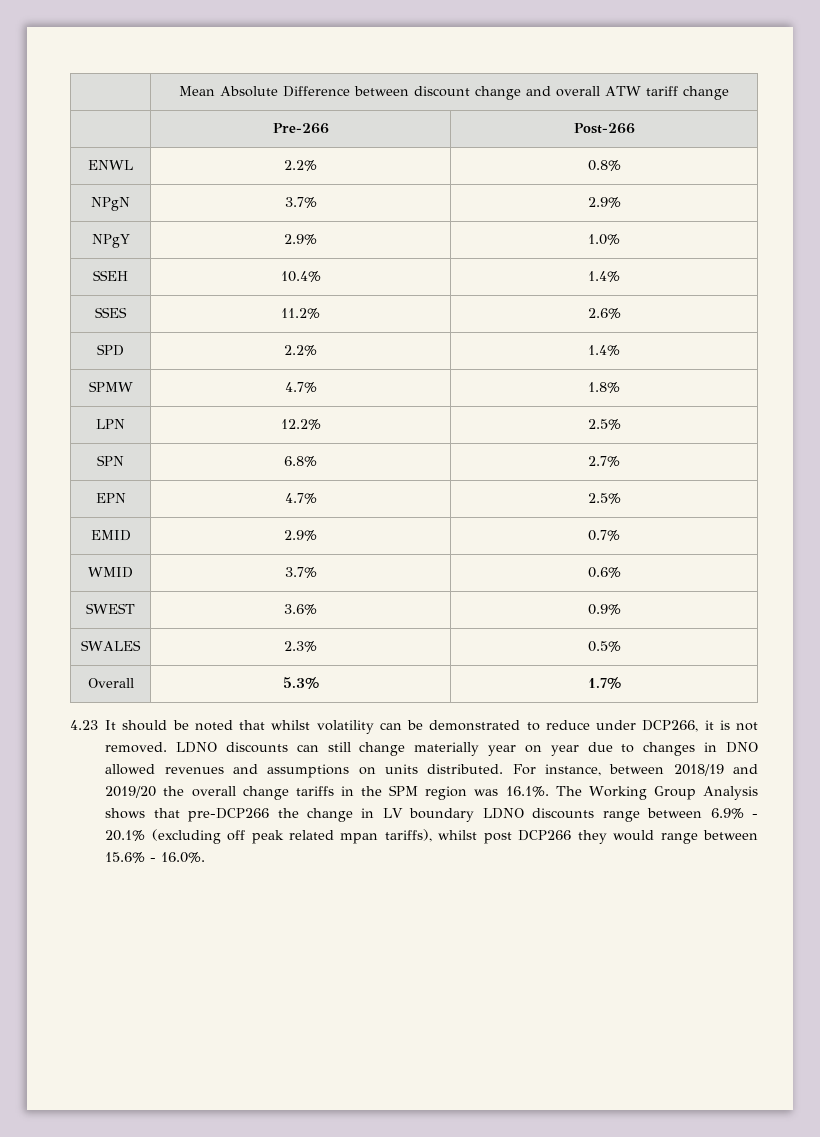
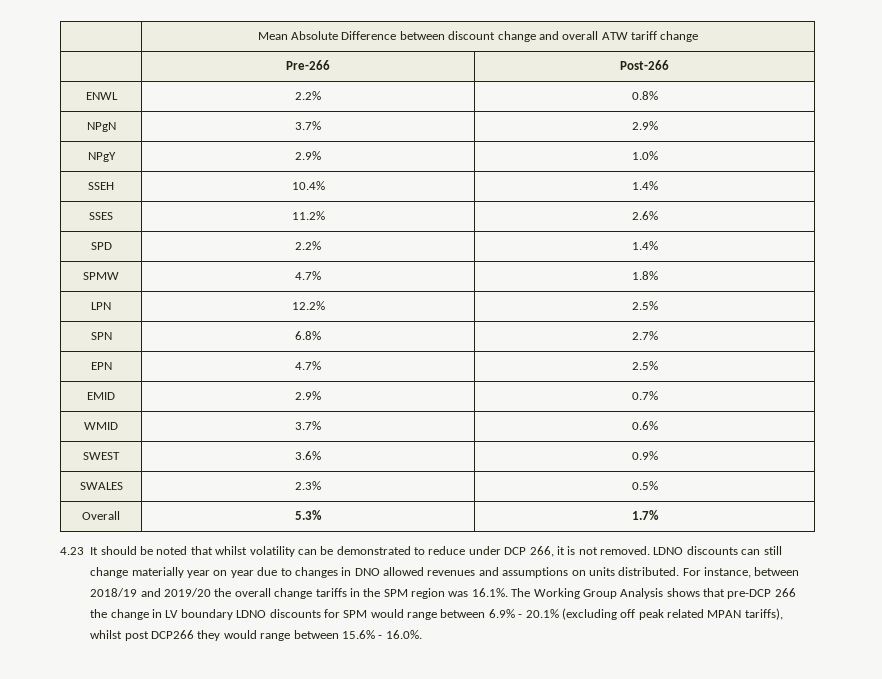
- 4.23 It should be noted that whilst volatility can be demonstrated to reduce under DCP266, it is not removed.
+ 4.23 It should be noted that whilst volatility can be demonstrated to reduce under DCP 266, it is not removed.
- For instance, between 2018/19 and 2019/20 the overall change tariffs in the SPM region was 16.1%. The Working Group Analysis shows that pre-DCP266 the change in LV boundary LDNO discounts range between 6.9% - 20.1% (excluding off peak related mpan tariffs), whilst post DCP266 they would range between 15.6% - 16.0%.
+ For instance, between 2018/19 and 2019/20 the overall change tariffs in the SPM region was 16.1%. The Working Group Analysis shows that pre-DCP 266 the change in LV boundary LDNO discounts for SPM would range between 6.9% - 20.1% (excluding off peak related MPAN tariffs), whilst post DCP266 they would range between 15.6% - 16.0%.

